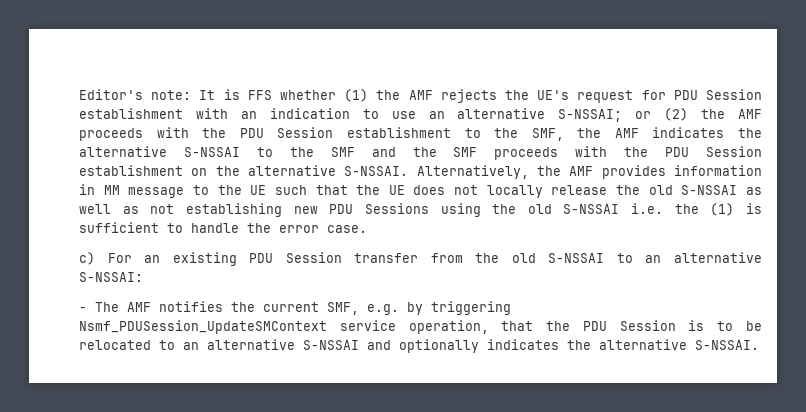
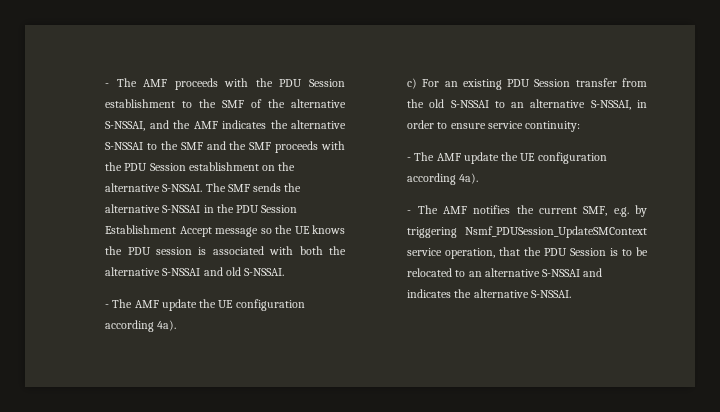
- Editor's note: It is FFS whether (1) the AMF rejects the UE's request for PDU Session establishment with an indication to use an alternative S-NSSAI; or (2) the AMF proceeds with the PDU Session establishment to the SMF, the AMF indicates the alternative S-NSSAI to the SMF and the SMF proceeds with the PDU Session establishment on the alternative S-NSSAI.
+ - The AMF proceeds with the PDU Session establishment to the SMF of the alternative S-NSSAI, and the AMF indicates the alternative S-NSSAI to the SMF and the SMF proceeds with the PDU Session establishment on the alternative S-NSSAI.
- Alternatively, the AMF provides information in MM message to the UE such that the UE does not locally release the old S-NSSAI as well as not establishing new PDU Sessions using the old S-NSSAI i.e. the (1) is sufficient to handle the error case.
+ The SMF sends the alternative S-NSSAI in the PDU Session Establishment Accept message so the UE knows the PDU session is associated with both the alternative S-NSSAI and old S-NSSAI.
+ - The AMF update the UE configuration according 4a).
- c) For an existing PDU Session transfer from the old S-NSSAI to an alternative S-NSSAI:
+ c) For an existing PDU Session transfer from the old S-NSSAI to an alternative S-NSSAI, in order to ensure service continuity:
+ - The AMF update the UE configuration according 4a).
- - The AMF notifies the current SMF, e.g. by triggering Nsmf_PDUSession_UpdateSMContext service operation, that the PDU Session is to be relocated to an alternative S-NSSAI and optionally indicates the alternative S-NSSAI.
+ - The AMF notifies the current SMF, e.g. by triggering Nsmf_PDUSession_UpdateSMContext service operation, that the PDU Session is to be relocated to an alternative S-NSSAI and indicates the alternative S-NSSAI.

